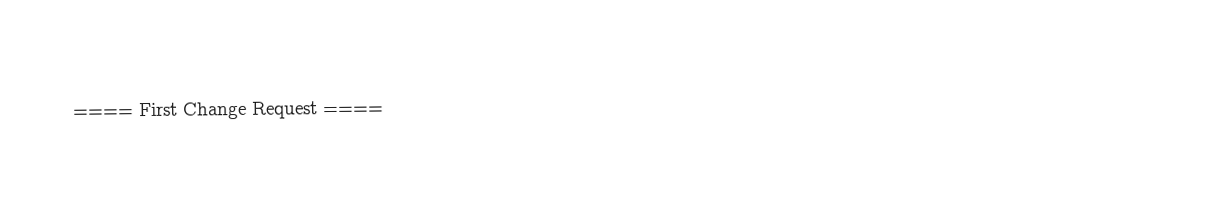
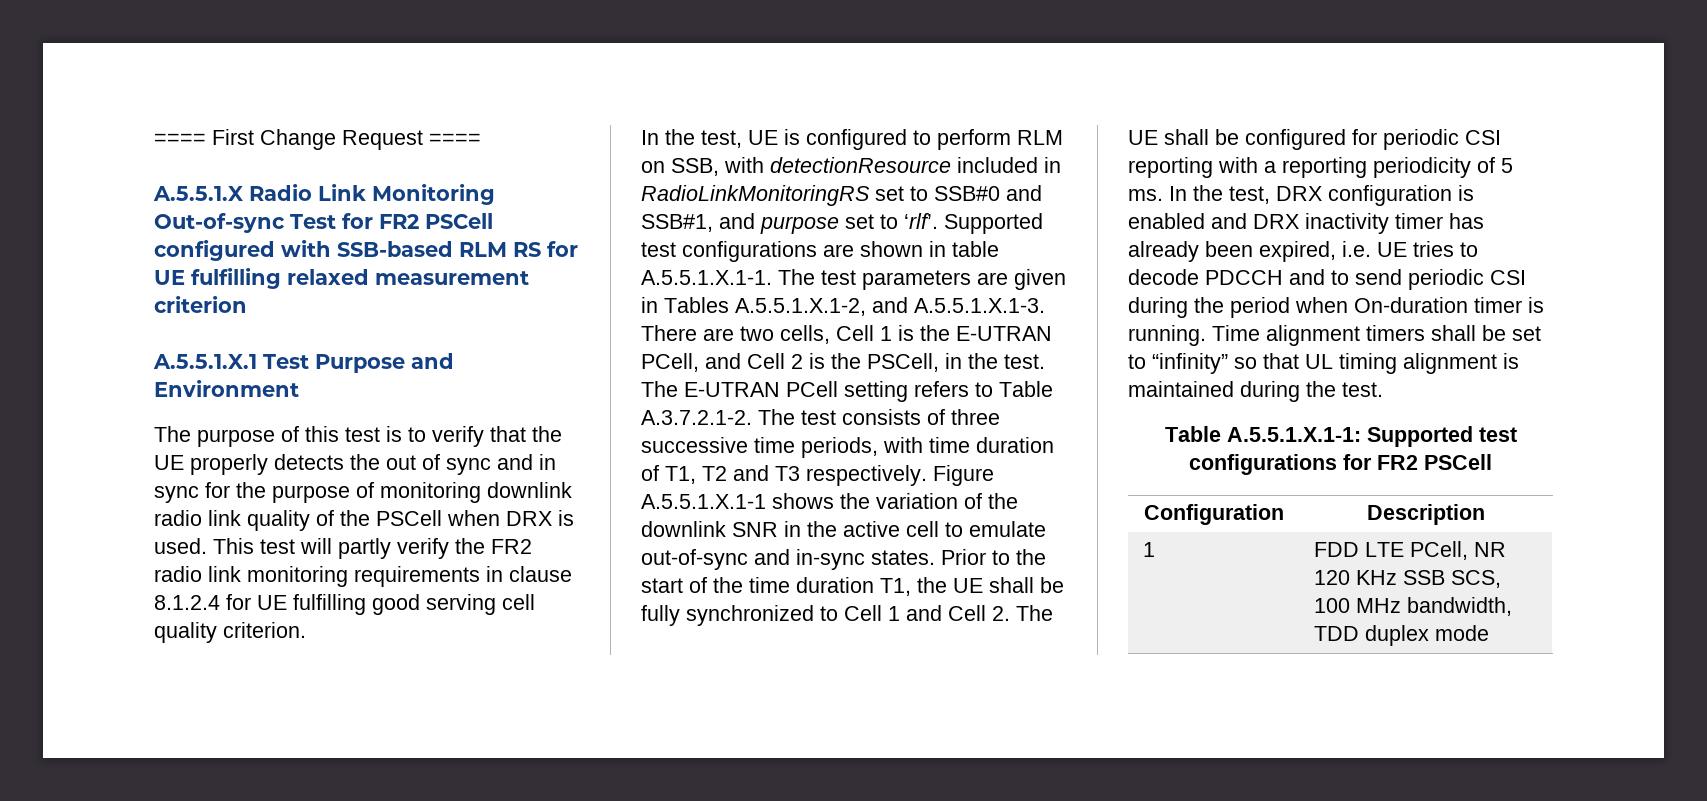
+ A.5.5.1.X Radio Link Monitoring Out-of-sync Test for FR2 PSCell configured with SSB-based RLM RS for UE fulfilling relaxed measurement criterion
+ A.5.5.1.X.1 Test Purpose and Environment
+ The purpose of this test is to verify that the UE properly detects the out of sync and in sync for the purpose of monitoring downlink radio link quality of the PSCell when DRX is used. This test will partly verify the FR2 radio link monitoring requirements in clause 8.1.2.4 for UE fulfilling good serving cell quality criterion.
+ In the test, UE is configured to perform RLM on SSB, with detectionResource included in RadioLinkMonitoringRS set to SSB#0 and SSB#1, and purpose set to ‘rlf’. Supported test configurations are shown in table A.5.5.1.X.1-1. The test parameters are given in Tables A.5.5.1.X.1-2, and A.5.5.1.X.1-3. There are two cells, Cell 1 is the E-UTRAN PCell, and Cell 2 is the PSCell, in the test. The E-UTRAN PCell setting refers to Table A.3.7.2.1-2. The test consists of three successive time periods, with time duration of T1, T2 and T3 respectively. Figure A.5.5.1.X.1-1 shows the variation of the downlink SNR in the active cell to emulate out-of-sync and in-sync states. Prior to the start of the time duration T1, the UE shall be fully synchronized to Cell 1 and Cell 2. The UE shall be configured for periodic CSI reporting with a reporting periodicity of 5 ms. In the test, DRX configuration is enabled and DRX inactivity timer has already been expired, i.e. UE tries to decode PDCCH and to send periodic CSI during the period when On-duration timer is running. Time alignment timers shall be set to “infinity” so that UL timing alignment is maintained during the test.
+ Table A.5.5.1.X.1-1: Supported test configurations for FR2 PSCell
+ Configuration | Description
+ 1 | FDD LTE PCell, NR 120 KHz SSB SCS, 100 MHz bandwidth, TDD duplex mode

